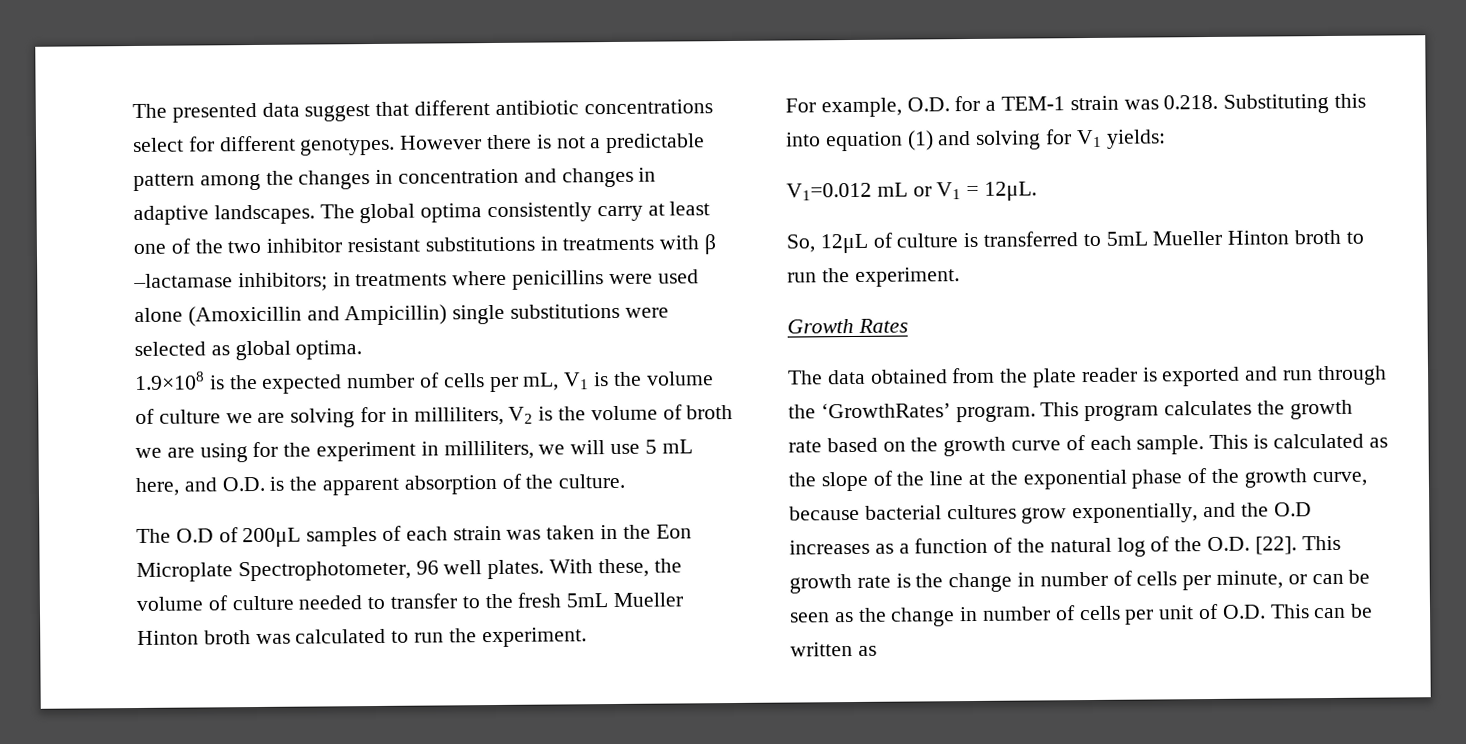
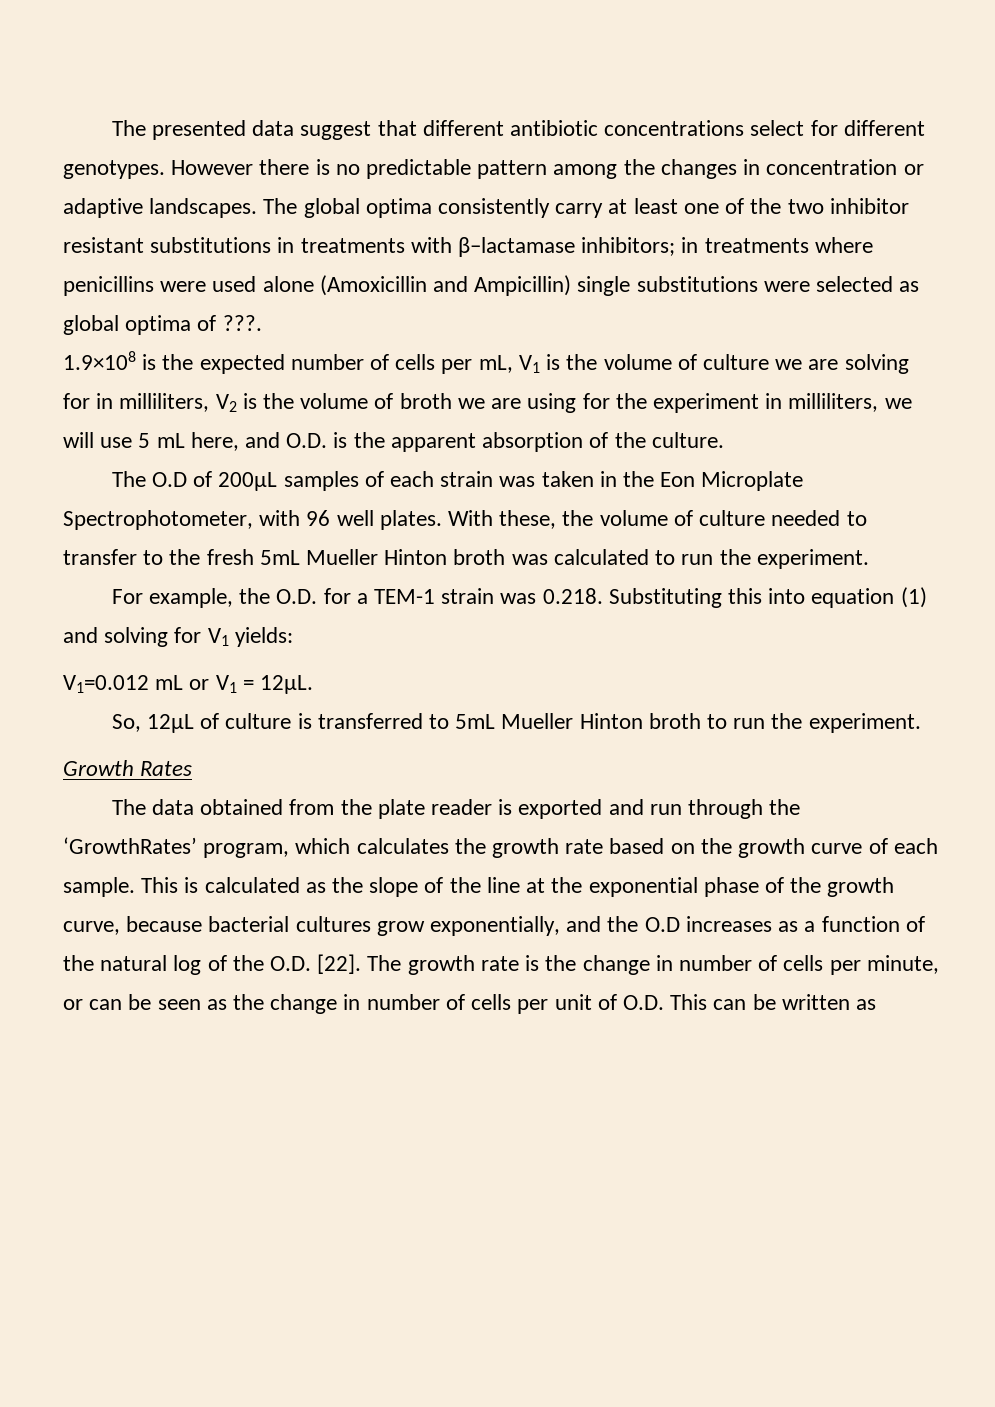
- However there is not a predictable pattern among the changes in concentration and changes in adaptive landscapes.
+ However there is no predictable pattern among the changes in concentration or adaptive landscapes.
- The global optima consistently carry at least one of the two inhibitor resistant substitutions in treatments with β –lactamase inhibitors; in treatments where penicillins were used alone (Amoxicillin and Ampicillin) single substitutions were selected as global optima.
+ The global optima consistently carry at least one of the two inhibitor resistant substitutions in treatments with β–lactamase inhibitors; in treatments where penicillins were used alone (Amoxicillin and Ampicillin) single substitutions were selected as global optima of ???.
- The O.D of 200μL samples of each strain was taken in the Eon Microplate Spectrophotometer, 96 well plates.
+ The O.D of 200μL samples of each strain was taken in the Eon Microplate Spectrophotometer, with 96 well plates.
- For example, O.D. for a TEM-1 strain was 0.218. Substituting this into equation (1) and solving for V1 yields:
+ For example, the O.D. for a TEM-1 strain was 0.218. Substituting this into equation (1) and solving for V1 yields:
- The data obtained from the plate reader is exported and run through the ‘GrowthRates’ program. This program calculates the growth rate based on the growth curve of each sample.
+ The data obtained from the plate reader is exported and run through the ‘GrowthRates’ program, which calculates the growth rate based on the growth curve of each sample.
- This growth rate is the change in number of cells per minute, or can be seen as the change in number of cells per unit of O.D. This can be written as
+ The growth rate is the change in number of cells per minute, or can be seen as the change in number of cells per unit of O.D. This can be written as

